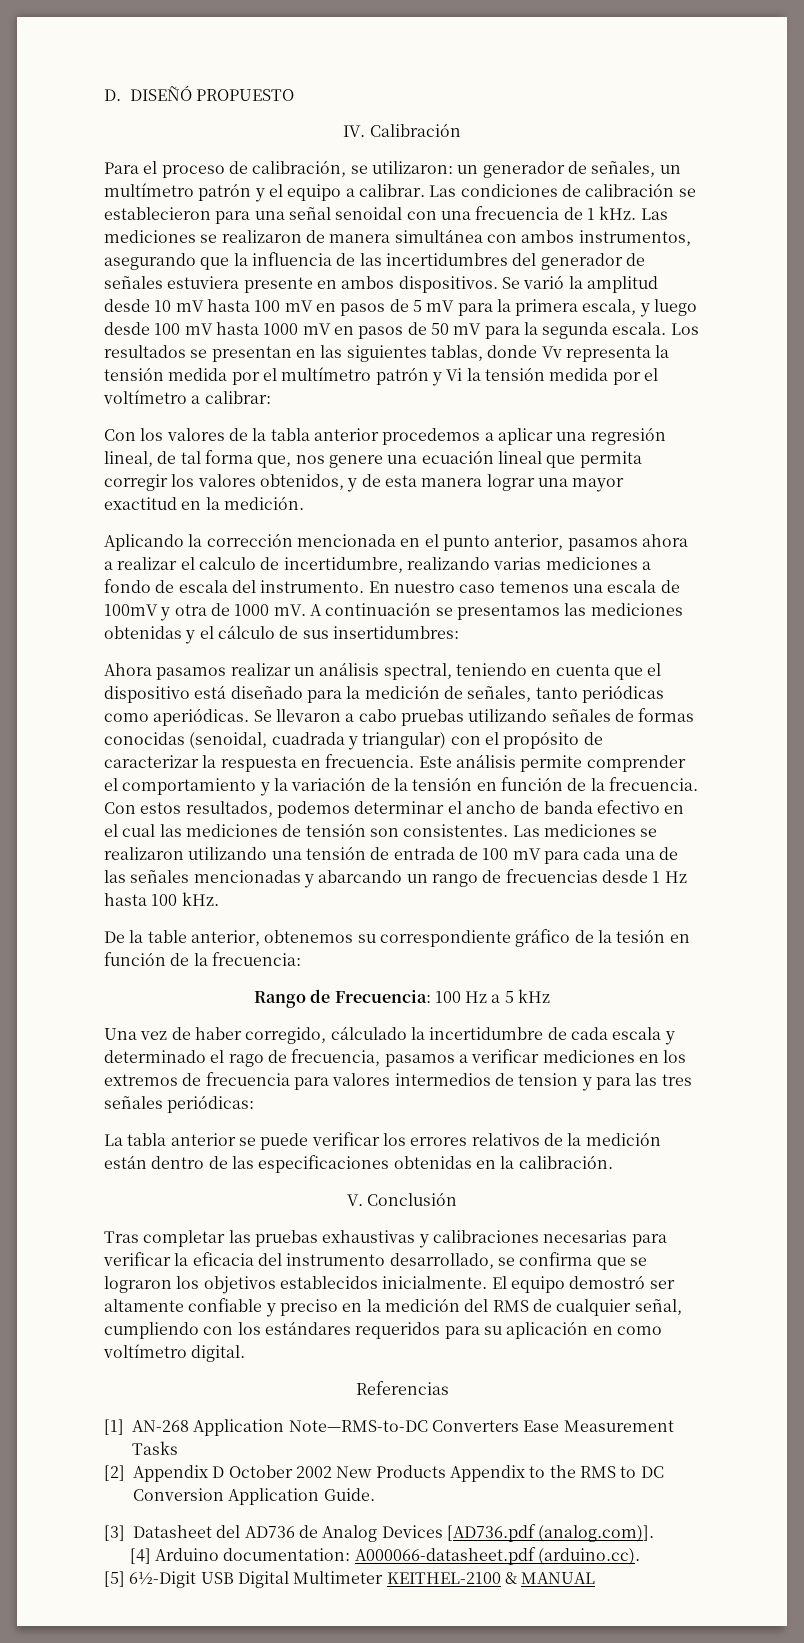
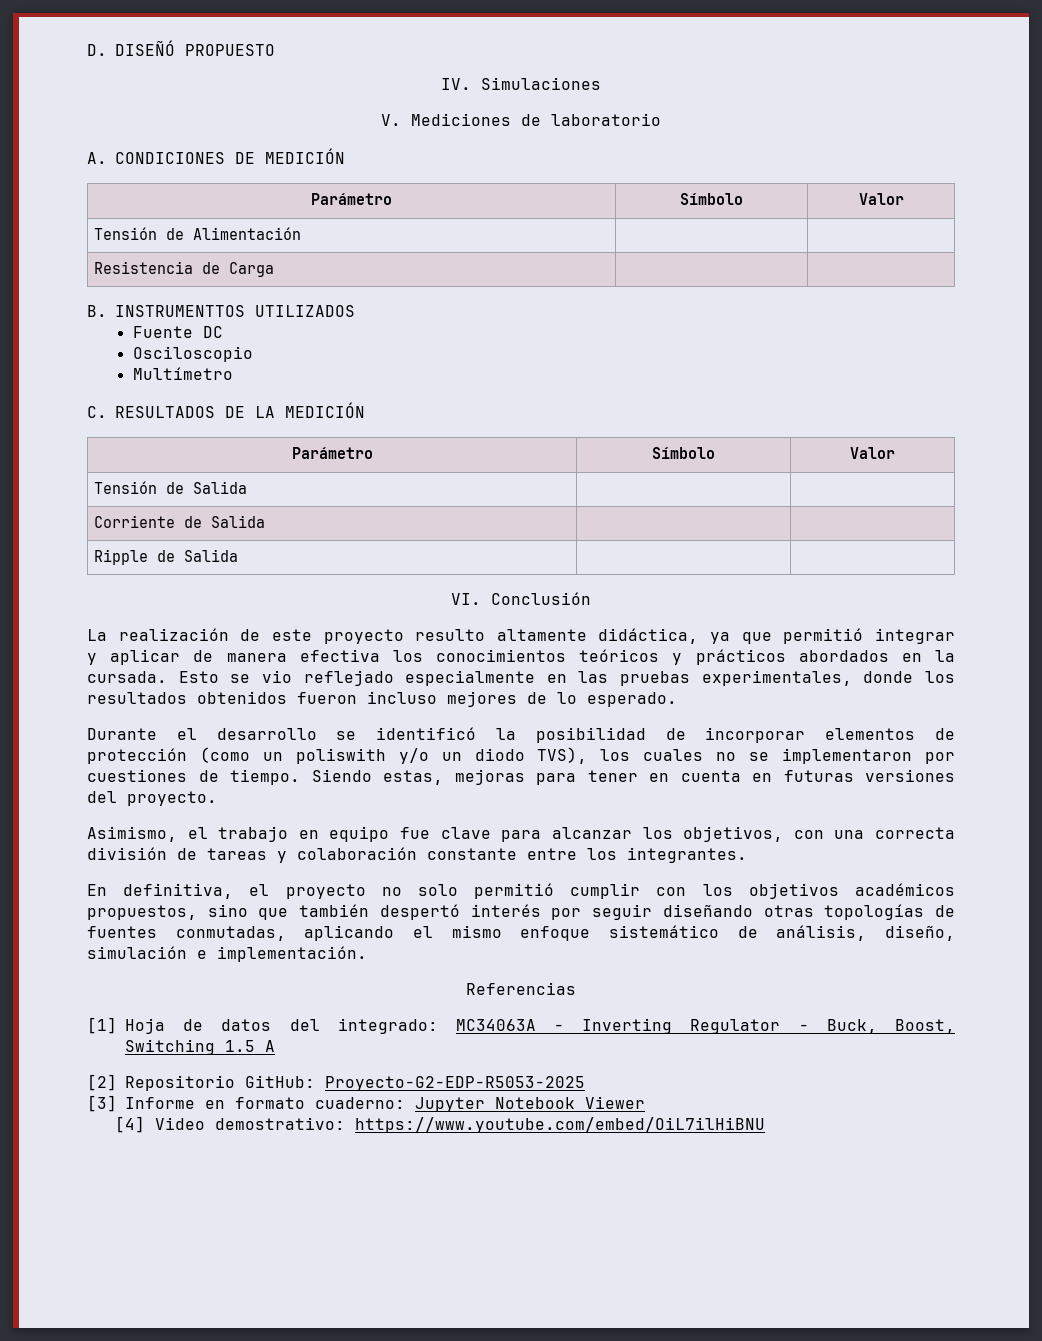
- IV. Calibración
- Para el proceso de calibración, se utilizaron: un generador de señales, un multímetro patrón y el equipo a calibrar. Las condiciones de calibración se establecieron para una señal senoidal con una frecuencia de 1 kHz. Las mediciones se realizaron de manera simultánea con ambos instrumentos, asegurando que la influencia de las incertidumbres del generador de señales estuviera presente en ambos dispositivos. Se varió la amplitud desde 10 mV hasta 100 mV en pasos de 5 mV para la primera escala, y luego desde 100 mV hasta 1000 mV en pasos de 50 mV para la segunda escala. Los resultados se presentan en las siguientes tablas, donde Vv representa la tensión medida por el multímetro patrón y Vi la tensión medida por el voltímetro a calibrar:
- Con los valores de la tabla anterior procedemos a aplicar una regresión lineal, de tal forma que, nos genere una ecuación lineal que permita corregir los valores obtenidos, y de esta manera lograr una mayor exactitud en la medición.
- Aplicando la corrección mencionada en el punto anterior, pasamos ahora a realizar el calculo de incertidumbre, realizando varias mediciones a fondo de escala del instrumento. En nuestro caso temenos una escala de 100mV y otra de 1000 mV. A continuación se presentamos las mediciones obtenidas y el cálculo de sus insertidumbres:
- Ahora pasamos realizar un análisis spectral, teniendo en cuenta que el dispositivo está diseñado para la medición de señales, tanto periódicas como aperiódicas. Se llevaron a cabo pruebas utilizando señales de formas conocidas (senoidal, cuadrada y triangular) con el propósito de caracterizar la respuesta en frecuencia. Este análisis permite comprender el comportamiento y la variación de la tensión en función de la frecuencia. Con estos resultados, podemos determinar el ancho de banda efectivo en el cual las mediciones de tensión son consistentes. Las mediciones se realizaron utilizando una tensión de entrada de 100 mV para cada una de las señales mencionadas y abarcando un rango de frecuencias desde 1 Hz hasta 100 kHz.
- De la table anterior, obtenemos su correspondiente gráfico de la tesión en función de la frecuencia:
- Rango de Frecuencia: 100 Hz a 5 kHz
- Una vez de haber corregido, cálculado la incertidumbre de cada escala y determinado el rago de frecuencia, pasamos a verificar mediciones en los extremos de frecuencia para valores intermedios de tension y para las tres señales periódicas:
- La tabla anterior se puede verificar los errores relativos de la medición están dentro de las especificaciones obtenidas en la calibración.
- V. Conclusión
- Tras completar las pruebas exhaustivas y calibraciones necesarias para verificar la eficacia del instrumento desarrollado, se confirma que se lograron los objetivos establecidos inicialmente. El equipo demostró ser altamente confiable y preciso en la medición del RMS de cualquier señal, cumpliendo con los estándares requeridos para su aplicación en como voltímetro digital.
+ IV. Simulaciones
+ V. Mediciones de laboratorio
+ A. CONDICIONES DE MEDICIÓN
+ Parámetro | Símbolo | Valor
+ Tensión de Alimentación | |
+ Resistencia de Carga | |
+ B. INSTRUMENTTOS UTILIZADOS
+ Fuente DC
+ Osciloscopio
+ Multímetro
+ C. RESULTADOS DE LA MEDICIÓN
+ Parámetro | Símbolo | Valor
+ Tensión de Salida | |
+ Corriente de Salida | |
+ Ripple de Salida | |
+ VI. Conclusión
+ La realización de este proyecto resulto altamente didáctica, ya que permitió integrar y aplicar de manera efectiva los conocimientos teóricos y prácticos abordados en la cursada. Esto se vio reflejado especialmente en las pruebas experimentales, donde los resultados obtenidos fueron incluso mejores de lo esperado.
+ Durante el desarrollo se identificó la posibilidad de incorporar elementos de protección (como un poliswith y/o un diodo TVS), los cuales no se implementaron por cuestiones de tiempo. Siendo estas, mejoras para tener en cuenta en futuras versiones del proyecto.
+ Asimismo, el trabajo en equipo fue clave para alcanzar los objetivos, con una correcta división de tareas y colaboración constante entre los integrantes.
+ En definitiva, el proyecto no solo permitió cumplir con los objetivos académicos propuestos, sino que también despertó interés por seguir diseñando otras topologías de fuentes conmutadas, aplicando el mismo enfoque sistemático de análisis, diseño, simulación e implementación.
  Referencias
- [1] AN-268 Application Note—RMS-to-DC Converters Ease Measurement Tasks
- [2] Appendix D October 2002 New Products Appendix to the RMS to DC Conversion Application Guide.
- [3] Datasheet del AD736 de Analog Devices [AD736.pdf (analog.com)].
- [4] Arduino documentation: A000066-datasheet.pdf (arduino.cc).
- [5] 6½-Digit USB Digital Multimeter KEITHEL-2100 & MANUAL
+ [1] Hoja de datos del integrado: MC34063A - Inverting Regulator - Buck, Boost, Switching 1.5 A
+ [2] Repositorio GitHub: Proyecto-G2-EDP-R5053-2025
+ [3] Informe en formato cuaderno: Jupyter Notebook Viewer
+ [4] Video demostrativo: https://www.youtube.com/embed/OiL7ilHiBNU

